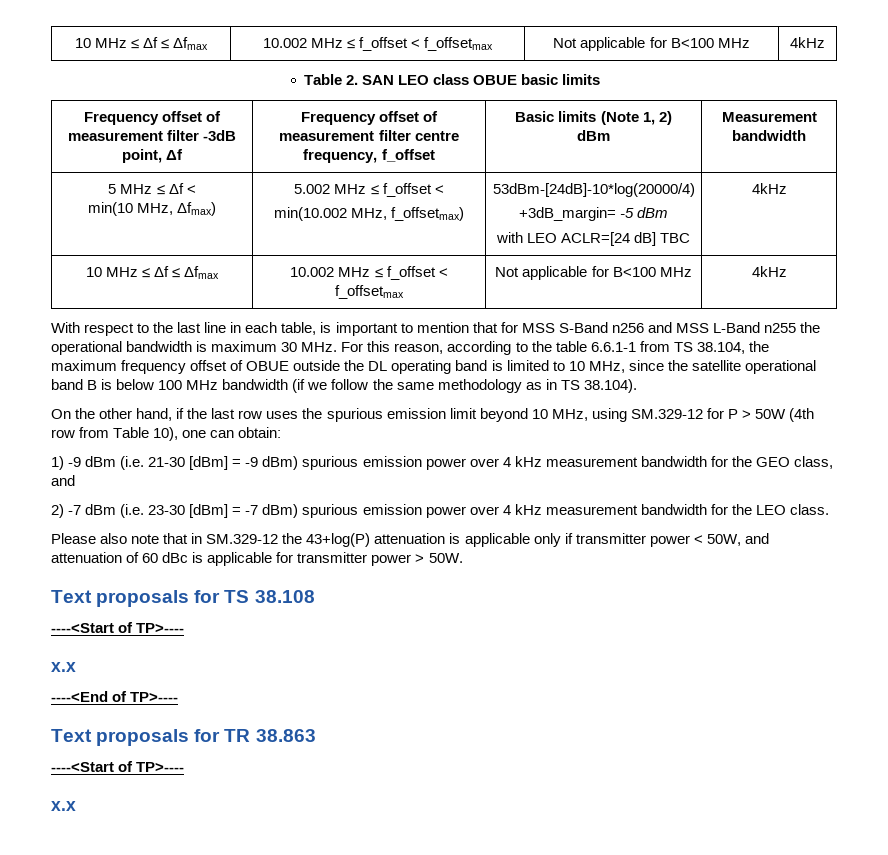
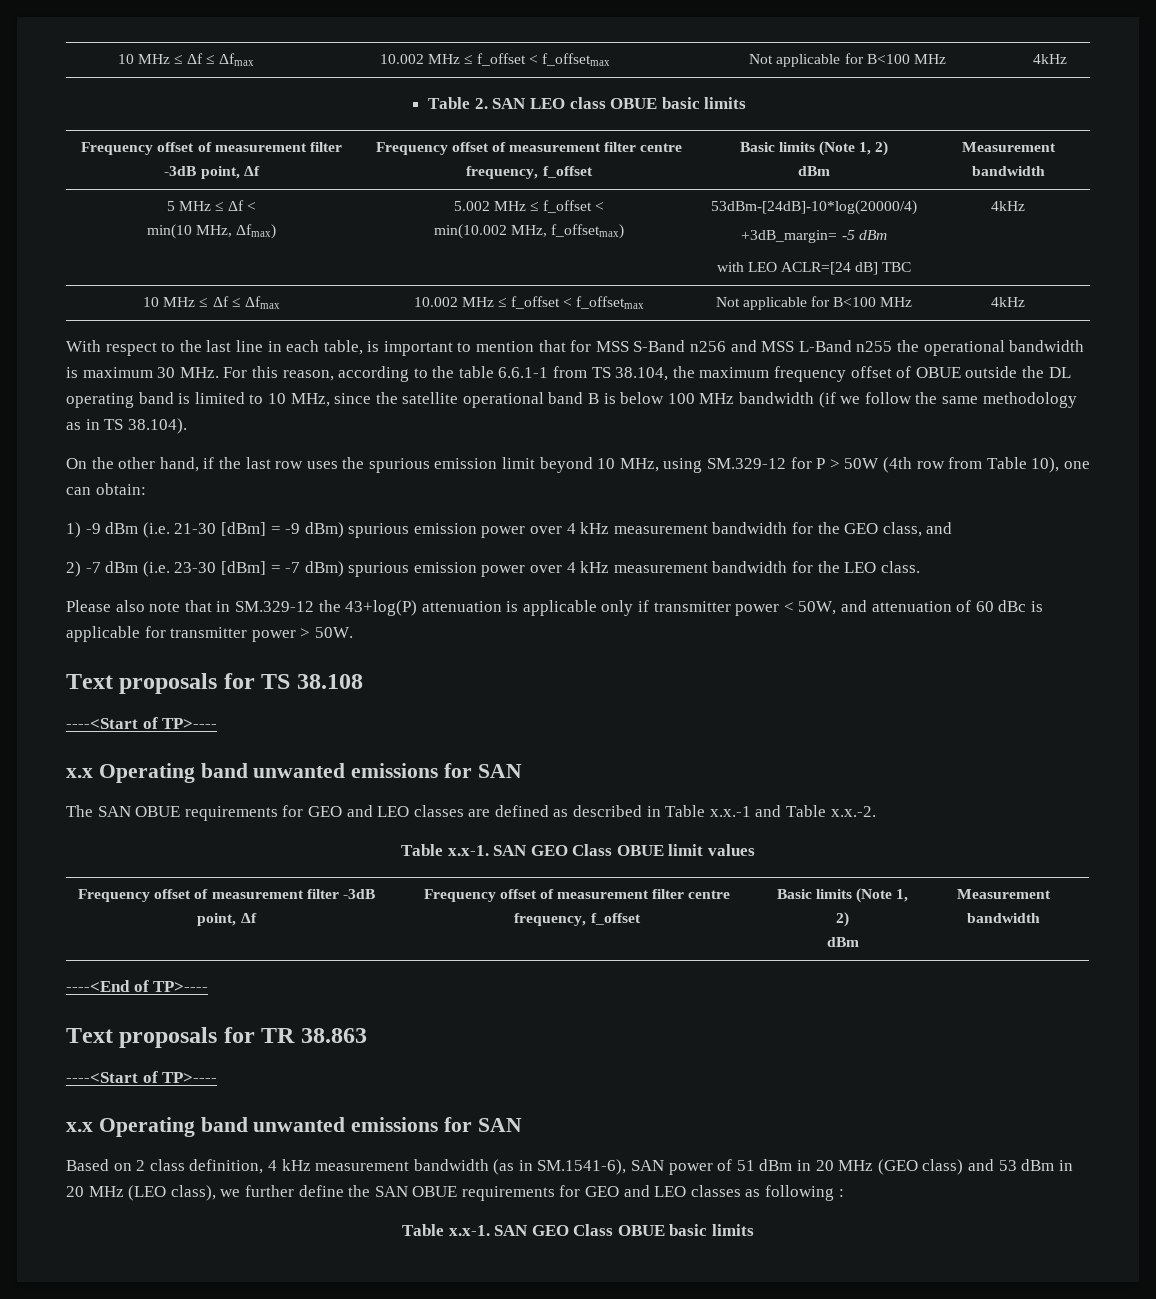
  Text proposals for TS 38.108
  ----<Start of TP>----
- x.x
+ x.x Operating band unwanted emissions for SAN
+ The SAN OBUE requirements for GEO and LEO classes are defined as described in Table x.x.-1 and Table x.x.-2.
+ Table x.x-1. SAN GEO Class OBUE limit values
+ Frequency offset of measurement filter -3dB point, Δf | Frequency offset of measurement filter centre frequency, f_offset | Basic limits (Note 1, 2)
+ dBm | Measurement bandwidth
  Text proposals for TR 38.863
  ----<Start of TP>----
- x.x
+ x.x Operating band unwanted emissions for SAN
+ Based on 2 class definition, 4 kHz measurement bandwidth (as in SM.1541-6), SAN power of 51 dBm in 20 MHz (GEO class) and 53 dBm in 20 MHz (LEO class), we further define the SAN OBUE requirements for GEO and LEO classes as following :
+ Table x.x-1. SAN GEO Class OBUE basic limits

